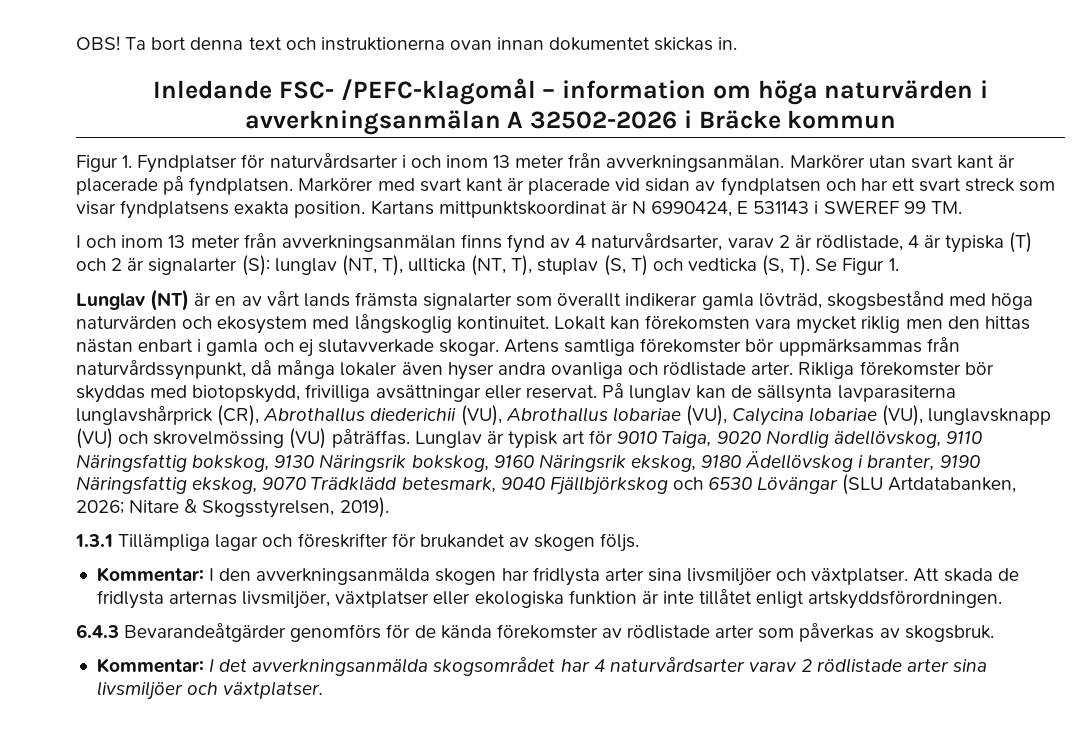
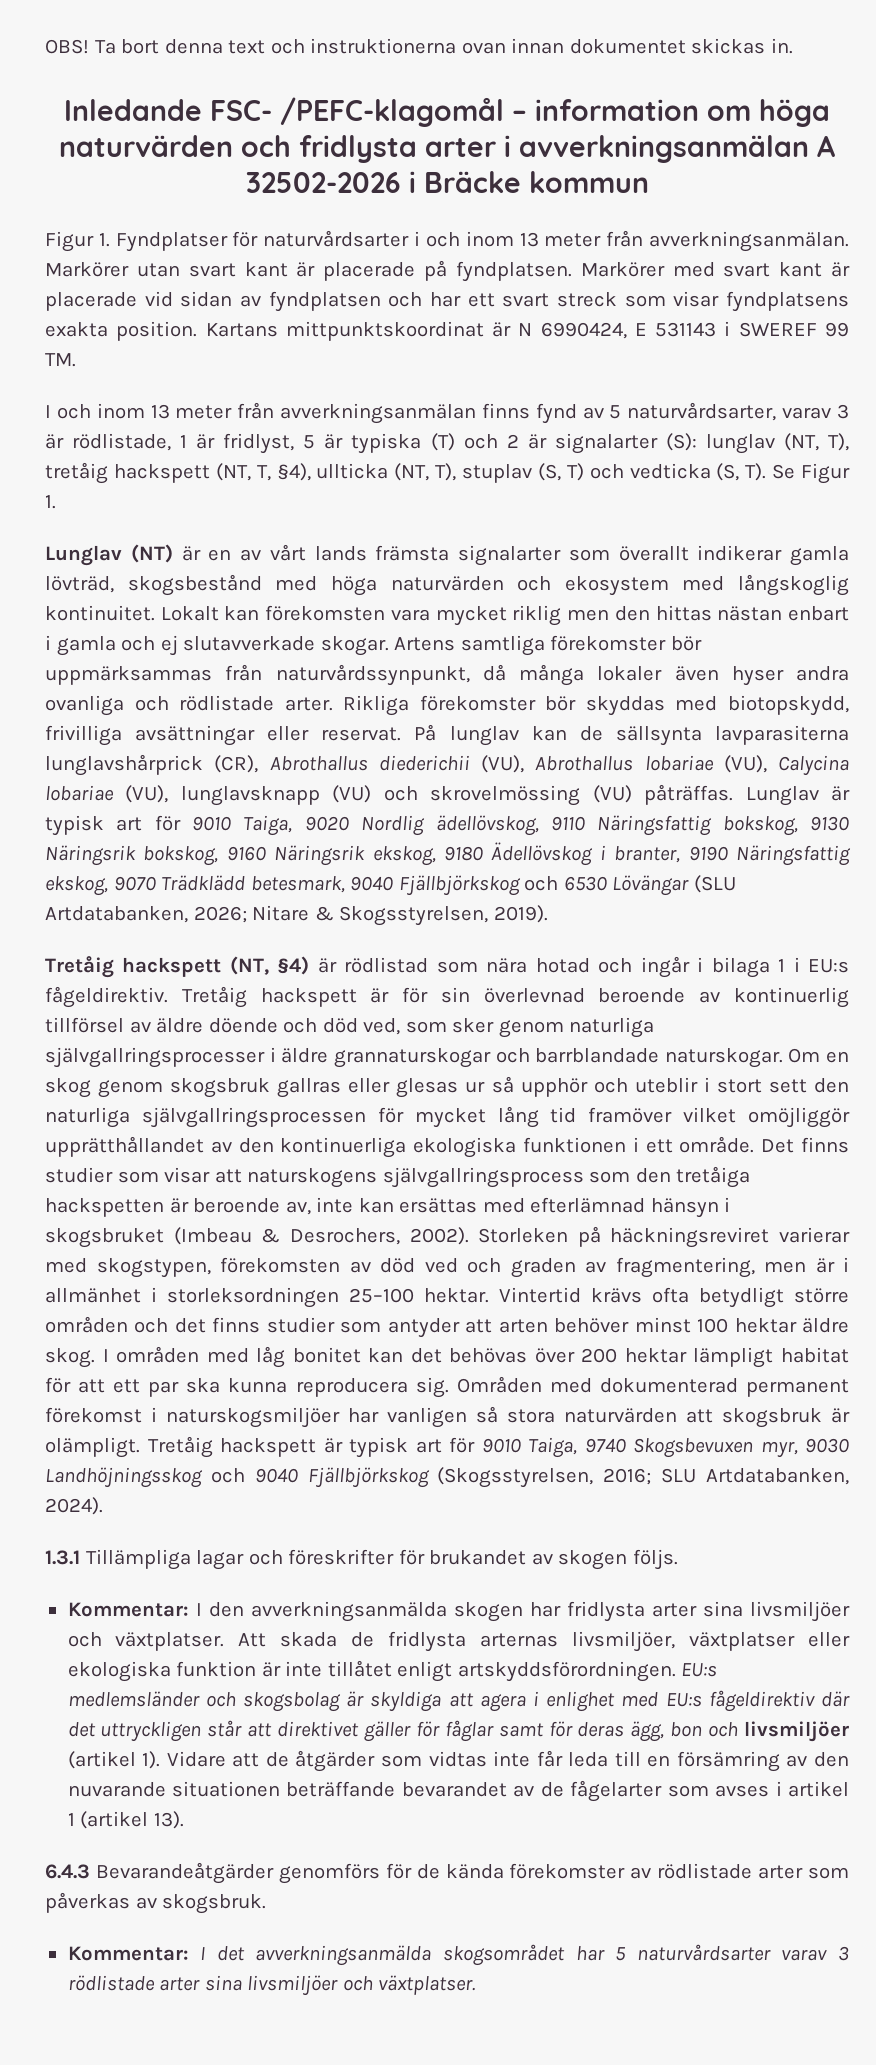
- Inledande FSC- /PEFC-klagomål – information om höga naturvärden i avverkningsanmälan A 32502-2026 i Bräcke kommun
+ Inledande FSC- /PEFC-klagomål – information om höga naturvärden och fridlysta arter i avverkningsanmälan A 32502-2026 i Bräcke kommun
- I och inom 13 meter från avverkningsanmälan finns fynd av 4 naturvårdsarter, varav 2 är rödlistade, 4 är typiska (T) och 2 är signalarter (S): lunglav (NT, T), ullticka (NT, T), stuplav (S, T) och vedticka (S, T). Se Figur 1.
+ I och inom 13 meter från avverkningsanmälan finns fynd av 5 naturvårdsarter, varav 3 är rödlistade, 1 är fridlyst, 5 är typiska (T) och 2 är signalarter (S): lunglav (NT, T), tretåig hackspett (NT, T, §4), ullticka (NT, T), stuplav (S, T) och vedticka (S, T). Se Figur 1.
+ Tretåig hackspett (NT, §4) är rödlistad som nära hotad och ingår i bilaga 1 i EU:s fågeldirektiv. Tretåig hackspett är för sin överlevnad beroende av kontinuerlig tillförsel av äldre döende och död ved, som sker genom naturliga självgallringsprocesser i äldre grannaturskogar och barrblandade naturskogar. Om en skog genom skogsbruk gallras eller glesas ur så upphör och uteblir i stort sett den naturliga självgallringsprocessen för mycket lång tid framöver vilket omöjliggör upprätthållandet av den kontinuerliga ekologiska funktionen i ett område. Det finns studier som visar att naturskogens självgallringsprocess som den tretåiga hackspetten är beroende av, inte kan ersättas med efterlämnad hänsyn i skogsbruket (Imbeau & Desrochers, 2002). Storleken på häckningsreviret varierar med skogstypen, förekomsten av död ved och graden av fragmentering, men är i allmänhet i storleksordningen 25–100 hektar. Vintertid krävs ofta betydligt större områden och det finns studier som antyder att arten behöver minst 100 hektar äldre skog. I områden med låg bonitet kan det behövas över 200 hektar lämpligt habitat för att ett par ska kunna reproducera sig. Områden med dokumenterad permanent förekomst i naturskogsmiljöer har vanligen så stora naturvärden att skogsbruk är olämpligt. Tretåig hackspett är typisk art för 9010 Taiga, 9740 Skogsbevuxen myr, 9030 Landhöjningsskog och 9040 Fjällbjörkskog (Skogsstyrelsen, 2016; SLU Artdatabanken, 2024).
+ EU:s medlemsländer och skogsbolag är skyldiga att agera i enlighet med EU:s fågeldirektiv där det uttryckligen står att direktivet gäller för fåglar samt för deras ägg, bon och livsmiljöer (artikel 1). Vidare att de åtgärder som vidtas inte får leda till en försämring av den nuvarande situationen beträffande bevarandet av de fågelarter som avses i artikel 1 (artikel 13).
- Kommentar: I det avverkningsanmälda skogsområdet har 4 naturvårdsarter varav 2 rödlistade arter sina livsmiljöer och växtplatser.
+ Kommentar: I det avverkningsanmälda skogsområdet har 5 naturvårdsarter varav 3 rödlistade arter sina livsmiljöer och växtplatser.

